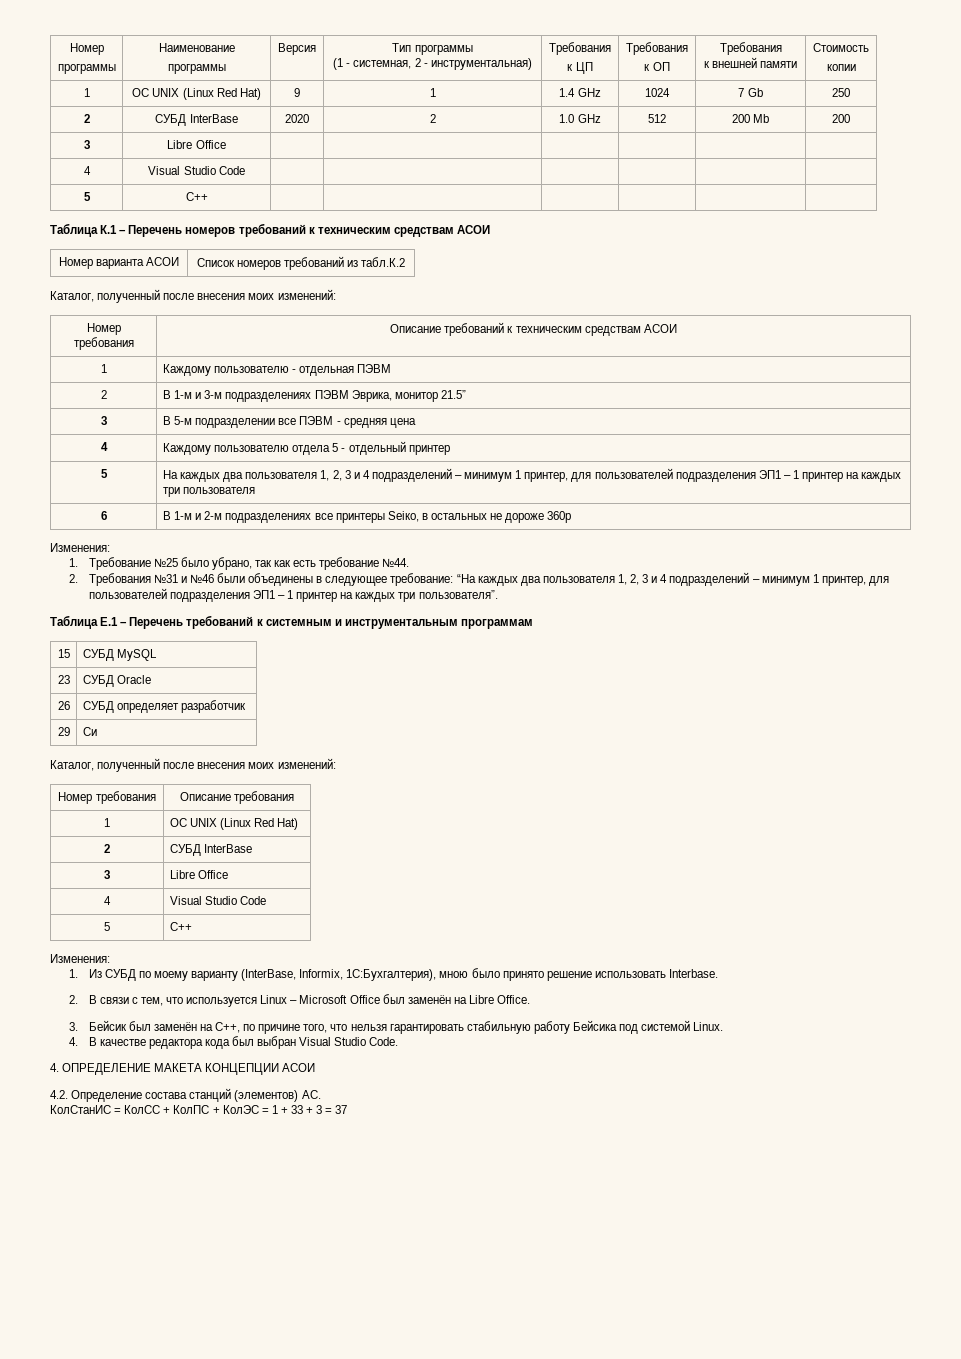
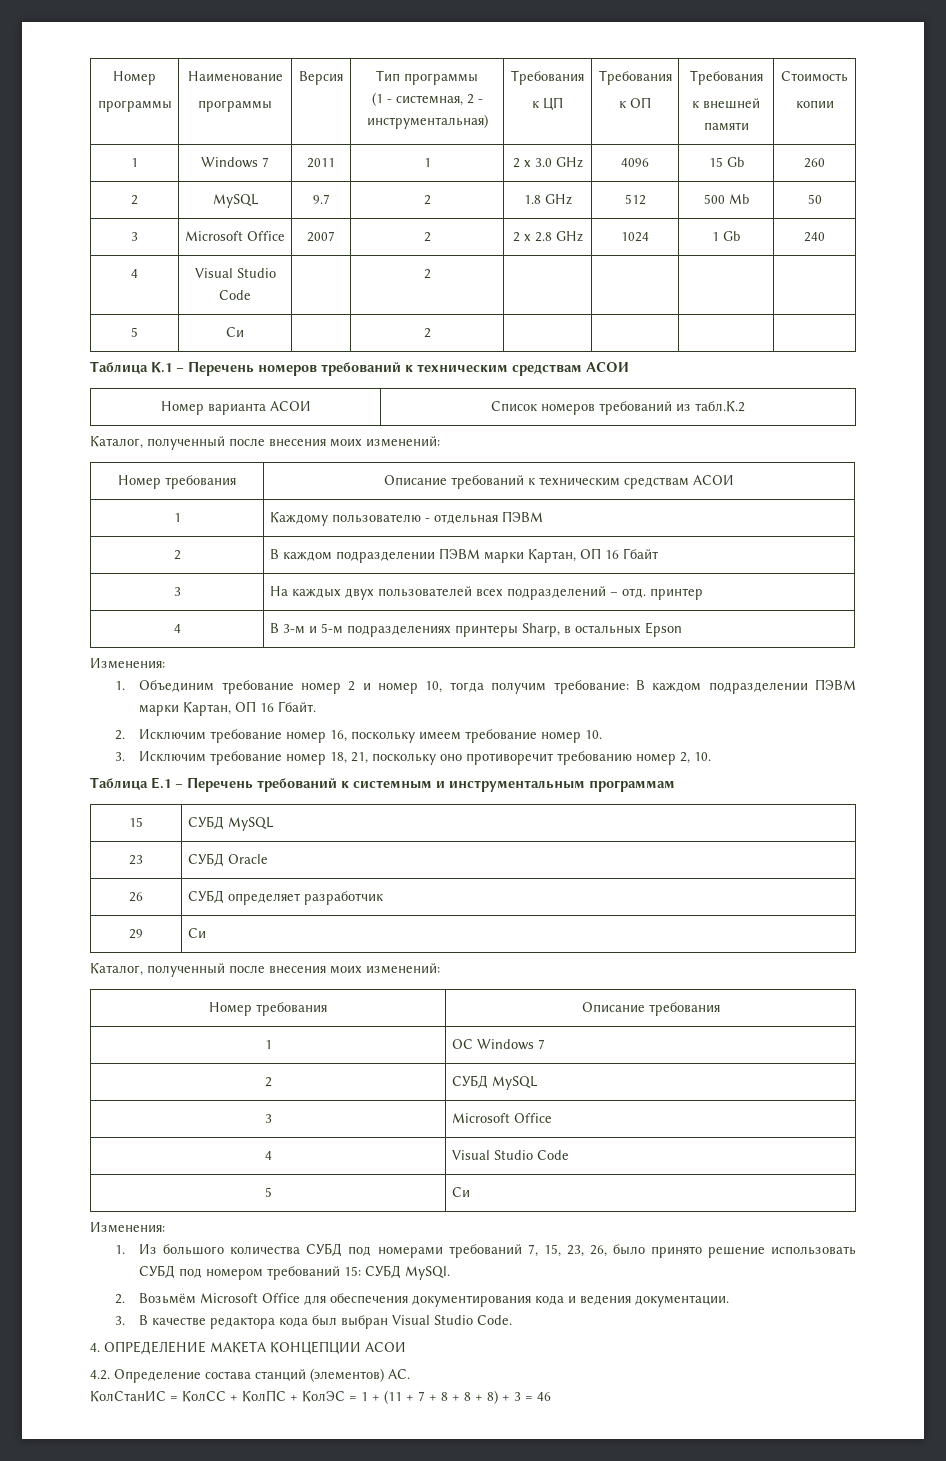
- 1 | OC UNIX (Linux Red Hat) | 9 | 1 | 1.4 GHz | 1024 | 7 Gb | 250
- 2 | СУБД InterBase | 2020 | 2 | 1.0 GHz | 512 | 200 Mb | 200
- 3 | Libre Office | | | | | |
+ 1 | Windows 7 | 2011 | 1 | 2 х 3.0 GHz | 4096 | 15 Gb | 260
+ 2 | MySQL | 9.7 | 2 | 1.8 GHz | 512 | 500 Mb | 50
+ 3 | Microsoft Office | 2007 | 2 | 2 х 2.8 GHz | 1024 | 1 Gb | 240
- 4 | Visual Studio Code | | | | | |
- 5 | C++ | | | | | |
+ 4 | Visual Studio Code | | 2 | | | |
+ 5 | Cи | | 2 | | | |
- 2 | В 1-м и 3-м подразделениях ПЭВМ Эврика, монитор 21.5”
- 3 | В 5-м подразделении все ПЭВМ - средняя цена
- 4 | Каждому пользователю отдела 5 - отдельный принтер
- 5 | На каждых два пользователя 1, 2, 3 и 4 подразделений – минимум 1 принтер, для пользователей подразделения ЭП1 – 1 принтер на каждых три пользователя
- 6 | В 1-м и 2-м подразделениях все принтеры Seiкo, в остальных не дороже 360р
+ 2 | В каждом подразделении ПЭВМ марки Картан, ОП 16 Гбайт
+ 3 | На каждых двух пользователей всех подразделений – отд. принтер
+ 4 | В 3-м и 5-м подразделениях принтеры Sharp, в остальных Epson
  Изменения:
- 1. Требование №25 было убрано, так как есть требование №44.
- 2. Требования №31 и №46 были объединены в следующее требование: “На каждых два пользователя 1, 2, 3 и 4 подразделений – минимум 1 принтер, для пользователей подразделения ЭП1 – 1 принтер на каждых три пользователя”.
+ 1. Объединим требование номер 2 и номер 10, тогда получим требование: В каждом подразделении ПЭВМ марки Картан, ОП 16 Гбайт.
+ 2. Исключим требование номер 16, поскольку имеем требование номер 10.
+ 3. Исключим требование номер 18, 21, поскольку оно противоречит требованию номер 2, 10.
  Номер требования | Описание требования
- 1 | ОС UNIX (Linux Red Hat)
- 2 | СУБД InterBase
- 3 | Libre Office
+ 1 | ОС Windows 7
+ 2 | СУБД MySQL
+ 3 | Microsoft Office
  4 | Visual Studio Code
- 5 | C++
+ 5 | Cи
- 1. Из СУБД по моему варианту (InterBase, Informix, 1C:Бухгалтерия), мною было принято решение использовать Interbase.
- 2. В связи с тем, что используется Linux – Microsoft Office был заменён на Libre Office.
- 3. Бейсик был заменён на C++, по причине того, что нельзя гарантировать стабильную работу Бейсика под системой Linux.
- 4. В качестве редактора кода был выбран Visual Studio Code.
+ 1. Из большого количества СУБД под номерами требований 7, 15, 23, 26, было принято решение использовать СУБД под номером требований 15: СУБД MySQl.
+ 2. Возьмём Microsoft Office для обеспечения документирования кода и ведения документации.
+ 3. В качестве редактора кода был выбран Visual Studio Code.
- КолСтанИС = КолСС + КолПС + КолЭС = 1 + 33 + 3 = 37
+ КолСтанИС = КолСС + КолПС + КолЭС = 1 + (11 + 7 + 8 + 8 + 8) + 3 = 46

